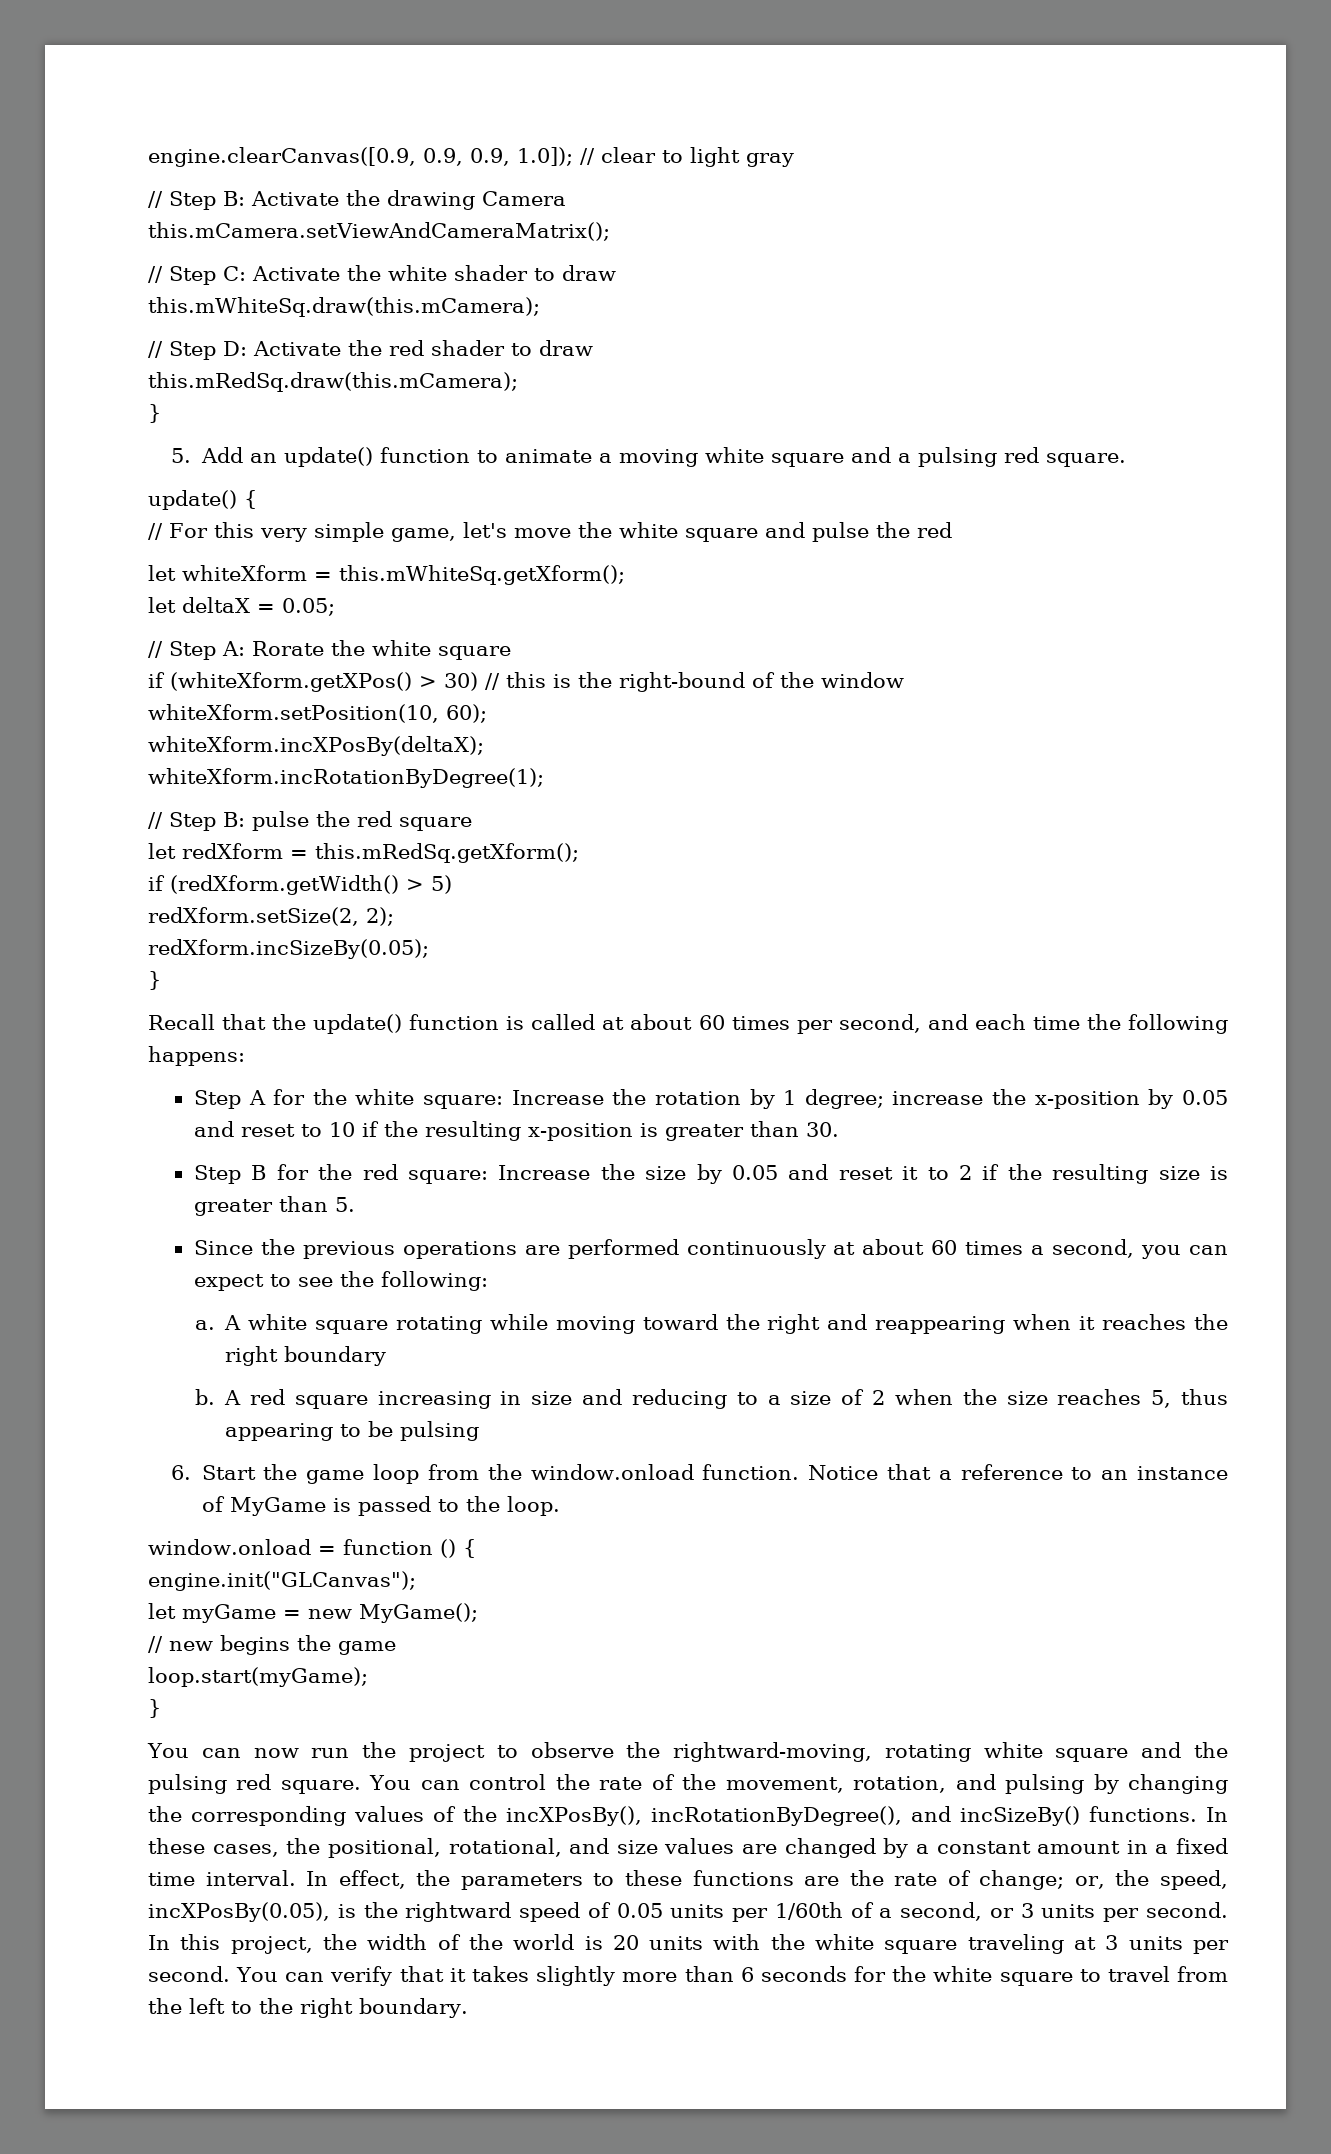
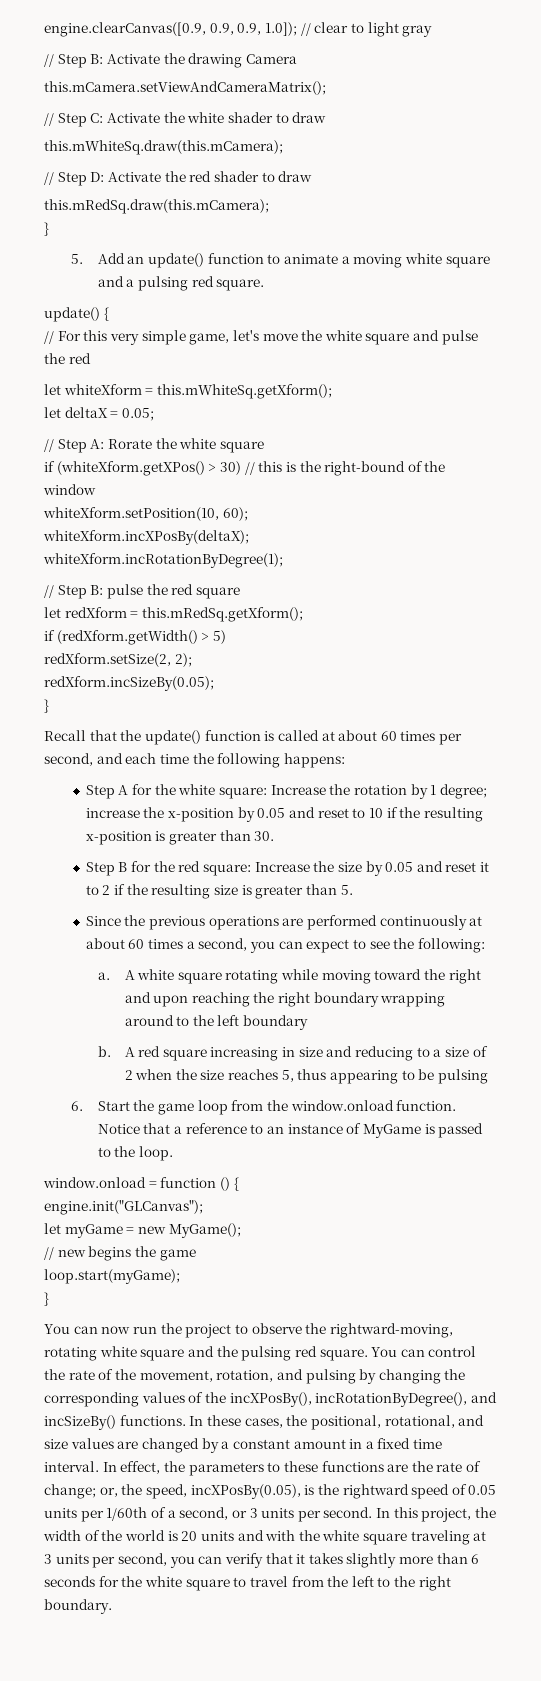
- A white square rotating while moving toward the right and reappearing when it reaches the right boundary
+ A white square rotating while moving toward the right and upon reaching the right boundary wrapping around to the left boundary
- In this project, the width of the world is 20 units with the white square traveling at 3 units per second. You can verify that it takes slightly more than 6 seconds for the white square to travel from the left to the right boundary.
+ In this project, the width of the world is 20 units and with the white square traveling at 3 units per second, you can verify that it takes slightly more than 6 seconds for the white square to travel from the left to the right boundary.

